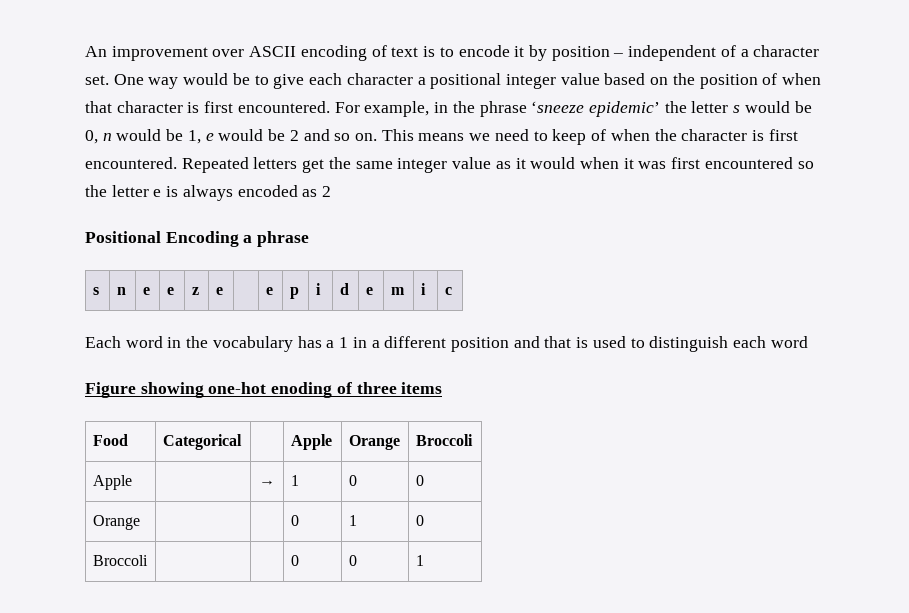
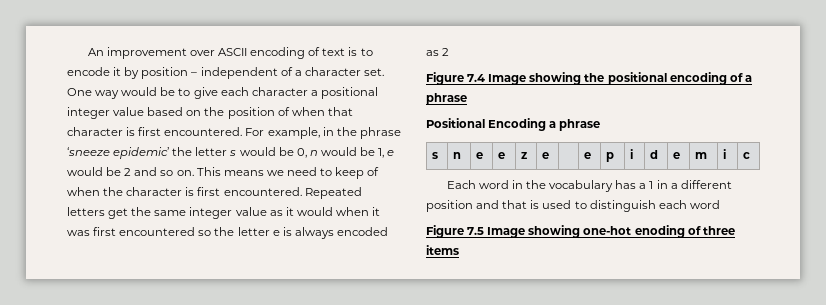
+ Figure 7.4 Image showing the positional encoding of a phrase
- Figure showing one-hot enoding of three items
+ Figure 7.5 Image showing one-hot enoding of three items
- Food | Categorical | | Apple | Orange | Broccoli
- Apple | | → | 1 | 0 | 0
- Orange | | | 0 | 1 | 0
- Broccoli | | | 0 | 0 | 1

